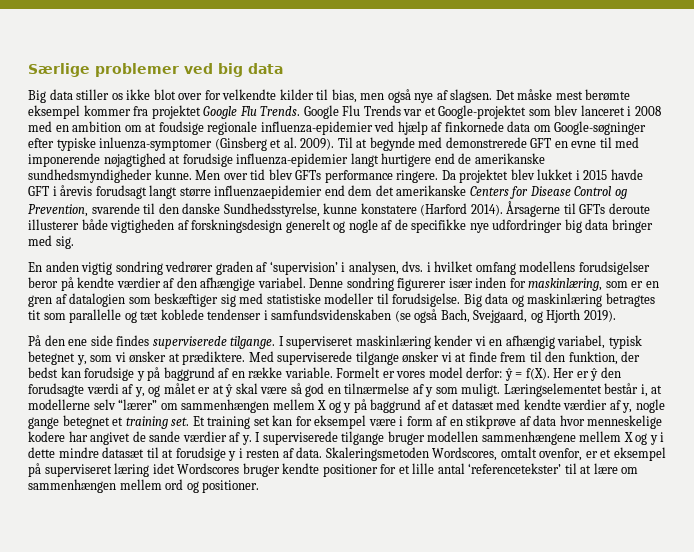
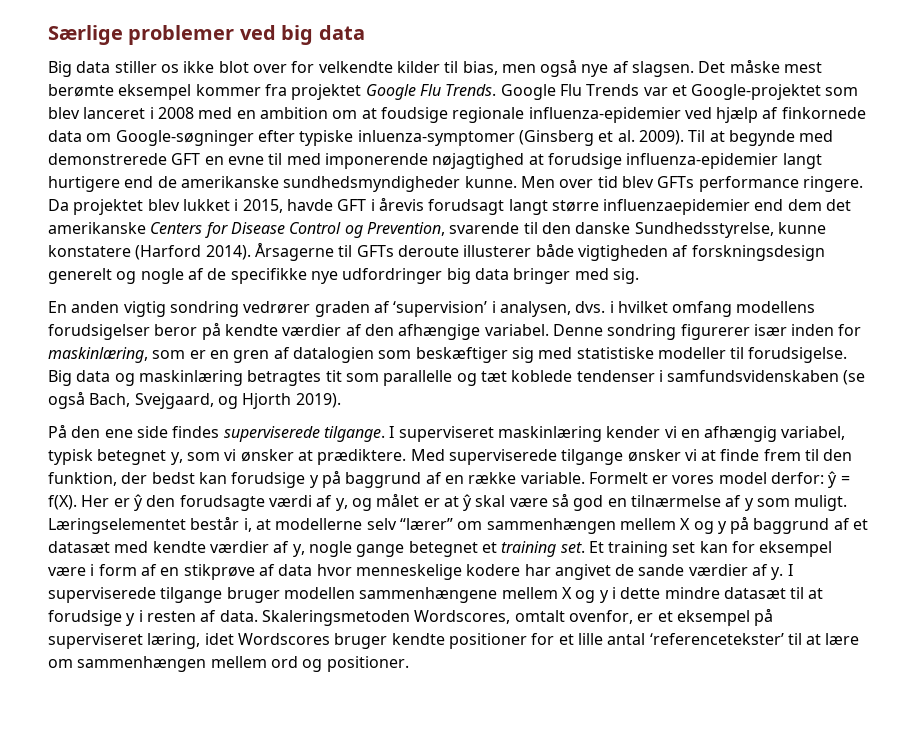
- Da projektet blev lukket i 2015 havde GFT i årevis forudsagt langt større influenzaepidemier end dem det amerikanske Centers for Disease Control og Prevention, svarende til den danske Sundhedsstyrelse, kunne konstatere (Harford 2014).
+ Da projektet blev lukket i 2015, havde GFT i årevis forudsagt langt større influenzaepidemier end dem det amerikanske Centers for Disease Control og Prevention, svarende til den danske Sundhedsstyrelse, kunne konstatere (Harford 2014).
- Skaleringsmetoden Wordscores, omtalt ovenfor, er et eksempel på superviseret læring idet Wordscores bruger kendte positioner for et lille antal ‘referencetekster’ til at lære om sammenhængen mellem ord og positioner.
+ Skaleringsmetoden Wordscores, omtalt ovenfor, er et eksempel på superviseret læring, idet Wordscores bruger kendte positioner for et lille antal ‘referencetekster’ til at lære om sammenhængen mellem ord og positioner.

